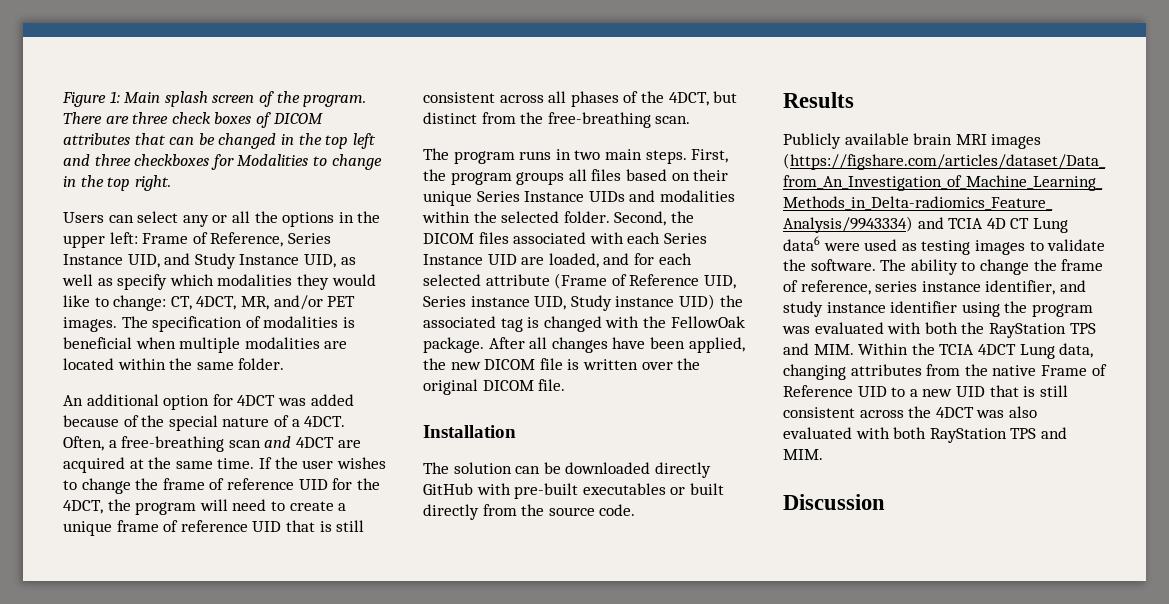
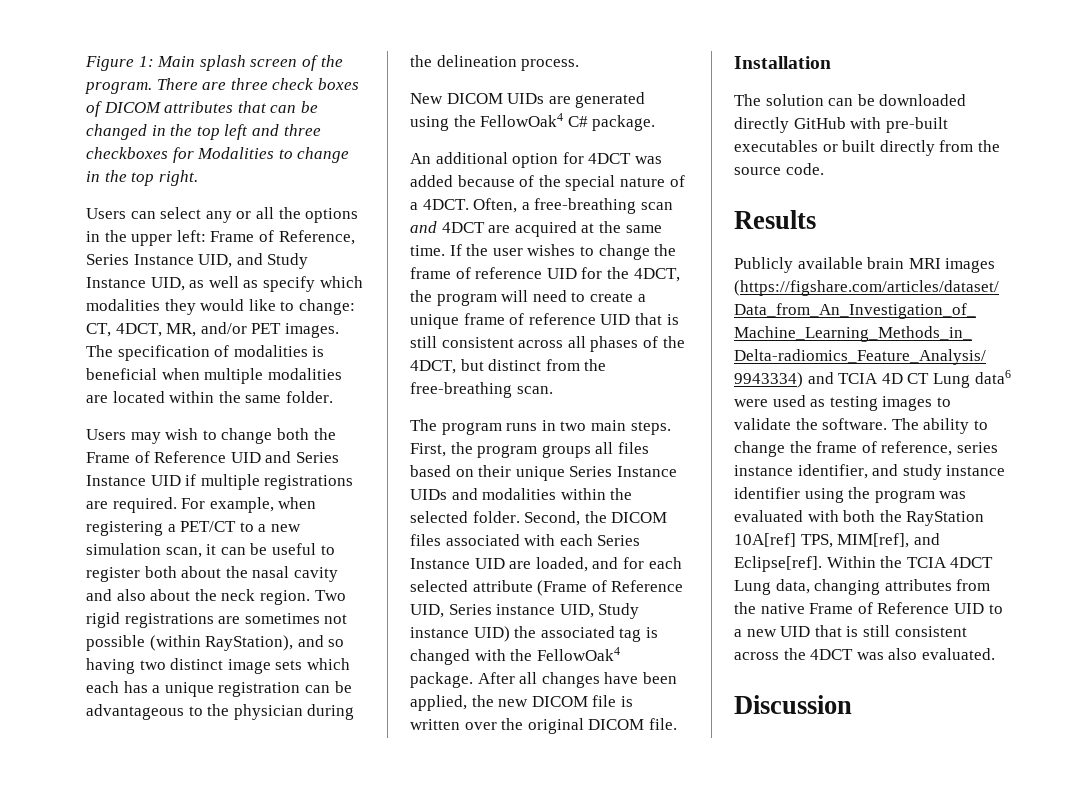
+ Users may wish to change both the Frame of Reference UID and Series Instance UID if multiple registrations are required. For example, when registering a PET/CT to a new simulation scan, it can be useful to register both about the nasal cavity and also about the neck region. Two rigid registrations are sometimes not possible (within RayStation), and so having two distinct image sets which each has a unique registration can be advantageous to the physician during the delineation process.
+ New DICOM UIDs are generated using the FellowOak4 C# package.
- Second, the DICOM files associated with each Series Instance UID are loaded, and for each selected attribute (Frame of Reference UID, Series instance UID, Study instance UID) the associated tag is changed with the FellowOak package.
+ Second, the DICOM files associated with each Series Instance UID are loaded, and for each selected attribute (Frame of Reference UID, Series instance UID, Study instance UID) the associated tag is changed with the FellowOak4 package.
- The ability to change the frame of reference, series instance identifier, and study instance identifier using the program was evaluated with both the RayStation TPS and MIM. Within the TCIA 4DCT Lung data, changing attributes from the native Frame of Reference UID to a new UID that is still consistent across the 4DCT was also evaluated with both RayStation TPS and MIM.
+ The ability to change the frame of reference, series instance identifier, and study instance identifier using the program was evaluated with both the RayStation 10A[ref] TPS, MIM[ref], and Eclipse[ref]. Within the TCIA 4DCT Lung data, changing attributes from the native Frame of Reference UID to a new UID that is still consistent across the 4DCT was also evaluated.

